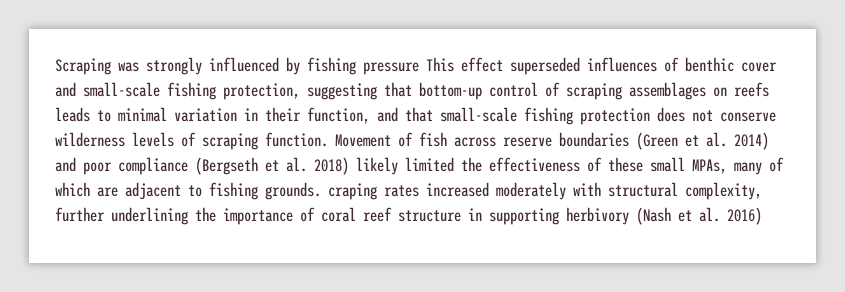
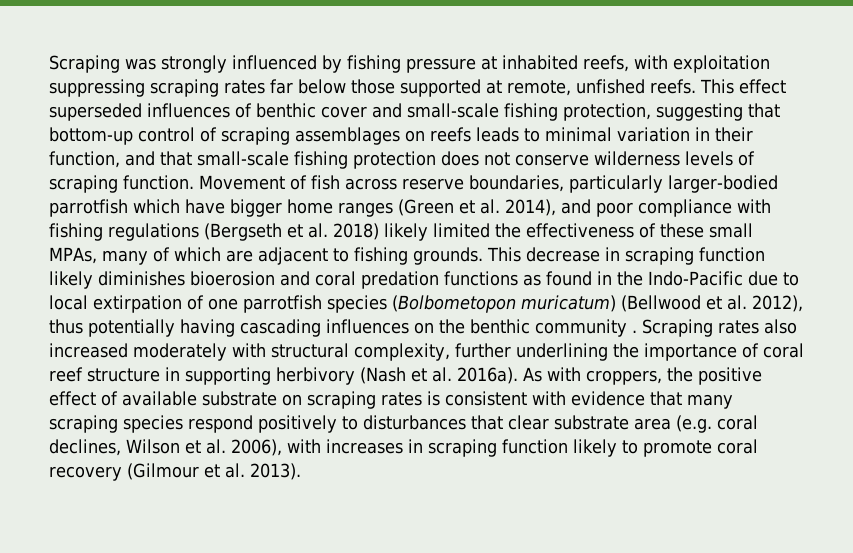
- Scraping was strongly influenced by fishing pressure This effect superseded influences of benthic cover and small-scale fishing protection, suggesting that bottom-up control of scraping assemblages on reefs leads to minimal variation in their function, and that small-scale fishing protection does not conserve wilderness levels of scraping function.
+ Scraping was strongly influenced by fishing pressure at inhabited reefs, with exploitation suppressing scraping rates far below those supported at remote, unfished reefs. This effect superseded influences of benthic cover and small-scale fishing protection, suggesting that bottom-up control of scraping assemblages on reefs leads to minimal variation in their function, and that small-scale fishing protection does not conserve wilderness levels of scraping function.
- Movement of fish across reserve boundaries (Green et al. 2014) and poor compliance (Bergseth et al. 2018) likely limited the effectiveness of these small MPAs, many of which are adjacent to fishing grounds. craping rates increased moderately with structural complexity, further underlining the importance of coral reef structure in supporting herbivory (Nash et al. 2016)
+ Movement of fish across reserve boundaries, particularly larger-bodied parrotfish which have bigger home ranges (Green et al. 2014), and poor compliance with fishing regulations (Bergseth et al. 2018) likely limited the effectiveness of these small MPAs, many of which are adjacent to fishing grounds. This decrease in scraping function likely diminishes bioerosion and coral predation functions as found in the Indo-Pacific due to local extirpation of one parrotfish species (Bolbometopon muricatum) (Bellwood et al. 2012), thus potentially having cascading influences on the benthic community . Scraping rates also increased moderately with structural complexity, further underlining the importance of coral reef structure in supporting herbivory (Nash et al. 2016a). As with croppers, the positive effect of available substrate on scraping rates is consistent with evidence that many scraping species respond positively to disturbances that clear substrate area (e.g. coral declines, Wilson et al. 2006), with increases in scraping function likely to promote coral recovery (Gilmour et al. 2013).

